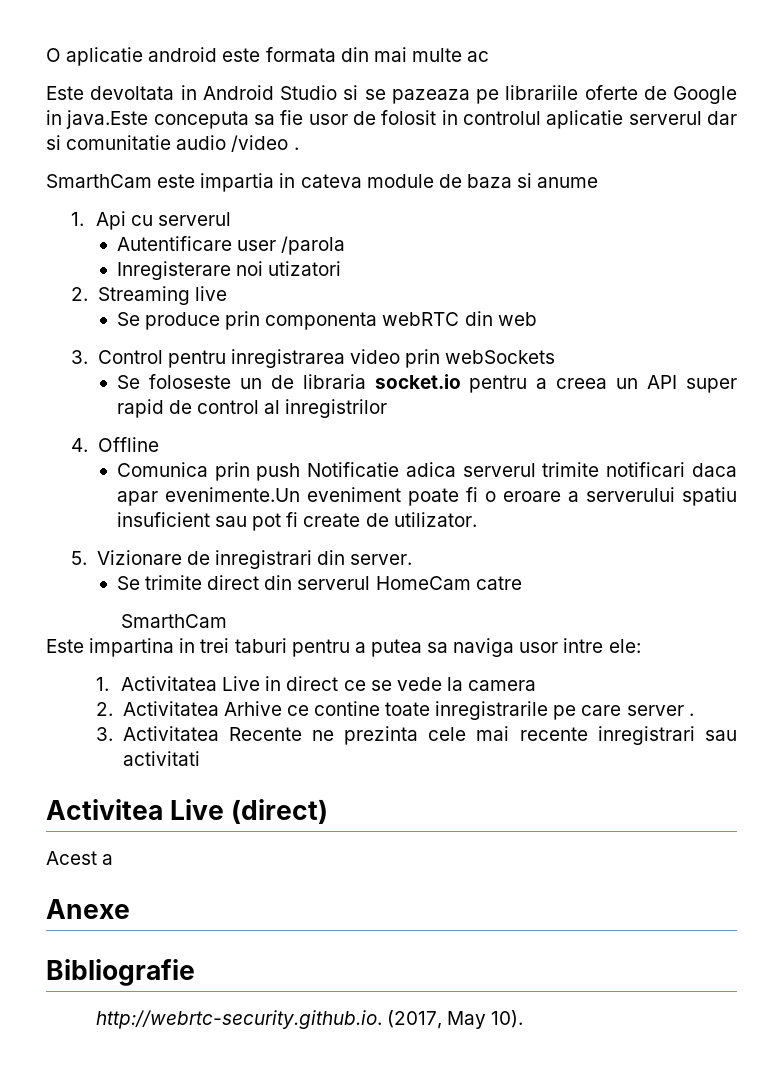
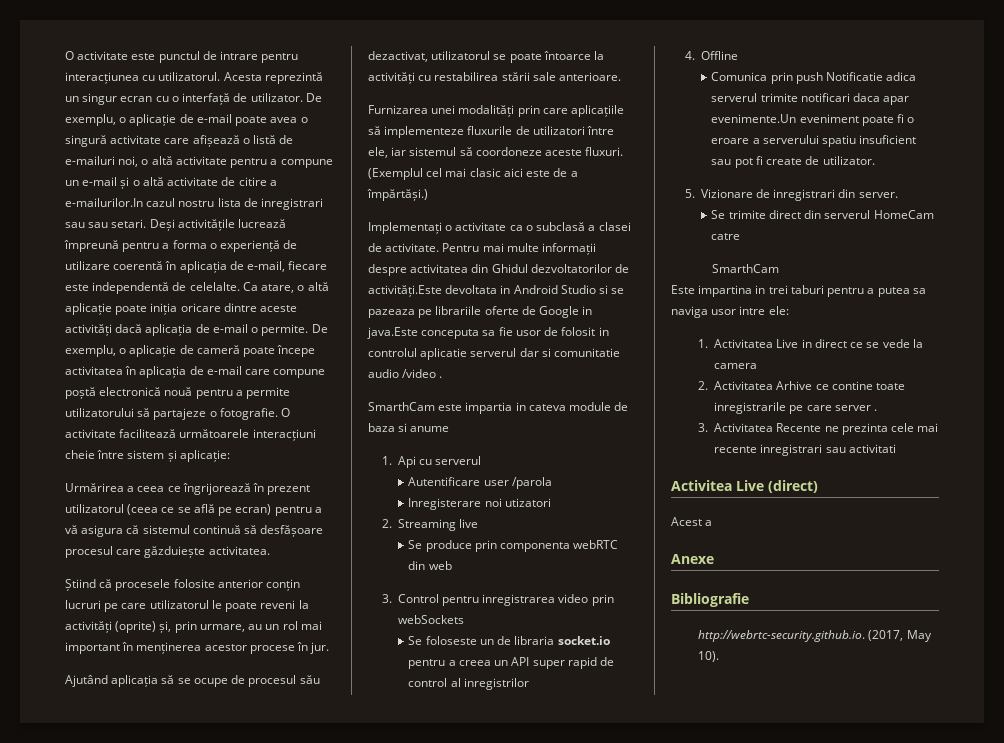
- O aplicatie android este formata din mai multe ac
- Este devoltata in Android Studio si se pazeaza pe librariile oferte de Google in java.Este conceputa sa fie usor de folosit in controlul aplicatie serverul dar si comunitatie audio /video .
+ O activitate este punctul de intrare pentru interacțiunea cu utilizatorul. Acesta reprezintă un singur ecran cu o interfață de utilizator. De exemplu, o aplicație de e-mail poate avea o singură activitate care afișează o listă de e-mailuri noi, o altă activitate pentru a compune un e-mail și o altă activitate de citire a e-mailurilor.In cazul nostru lista de inregistrari sau sau setari. Deși activitățile lucrează împreună pentru a forma o experiență de utilizare coerentă în aplicația de e-mail, fiecare este independentă de celelalte. Ca atare, o altă aplicație poate iniția oricare dintre aceste activități dacă aplicația de e-mail o permite. De exemplu, o aplicație de cameră poate începe activitatea în aplicația de e-mail care compune poștă electronică nouă pentru a permite utilizatorului să partajeze o fotografie. O activitate facilitează următoarele interacțiuni cheie între sistem și aplicație:
+ Urmărirea a ceea ce îngrijorează în prezent utilizatorul (ceea ce se află pe ecran) pentru a vă asigura că sistemul continuă să desfășoare procesul care găzduiește activitatea.
+ Știind că procesele folosite anterior conțin lucruri pe care utilizatorul le poate reveni la activități (oprite) și, prin urmare, au un rol mai important în menținerea acestor procese în jur.
+ Ajutând aplicația să se ocupe de procesul său dezactivat, utilizatorul se poate întoarce la activități cu restabilirea stării sale anterioare.
+ Furnizarea unei modalități prin care aplicațiile să implementeze fluxurile de utilizatori între ele, iar sistemul să coordoneze aceste fluxuri. (Exemplul cel mai clasic aici este de a împărtăși.)
+ Implementați o activitate ca o subclasă a clasei de activitate. Pentru mai multe informații despre activitatea din Ghidul dezvoltatorilor de activități.Este devoltata in Android Studio si se pazeaza pe librariile oferte de Google in java.Este conceputa sa fie usor de folosit in controlul aplicatie serverul dar si comunitatie audio /video .

